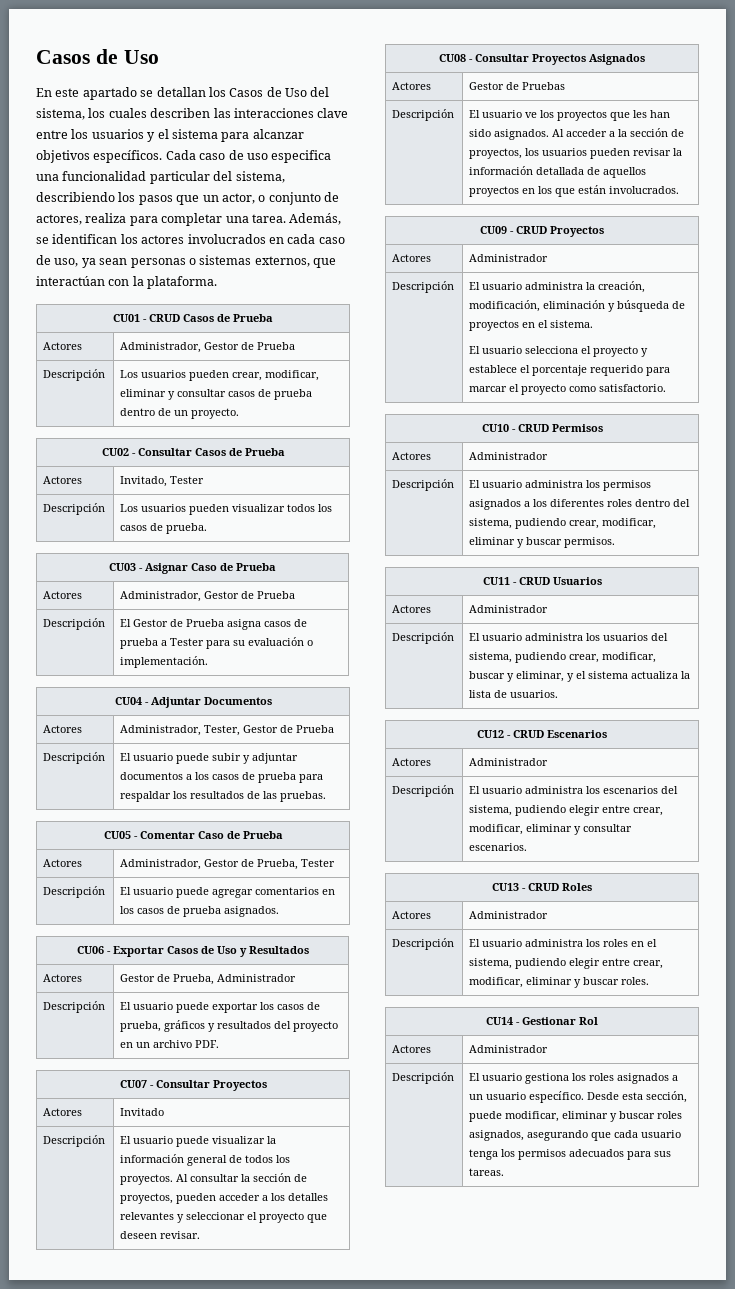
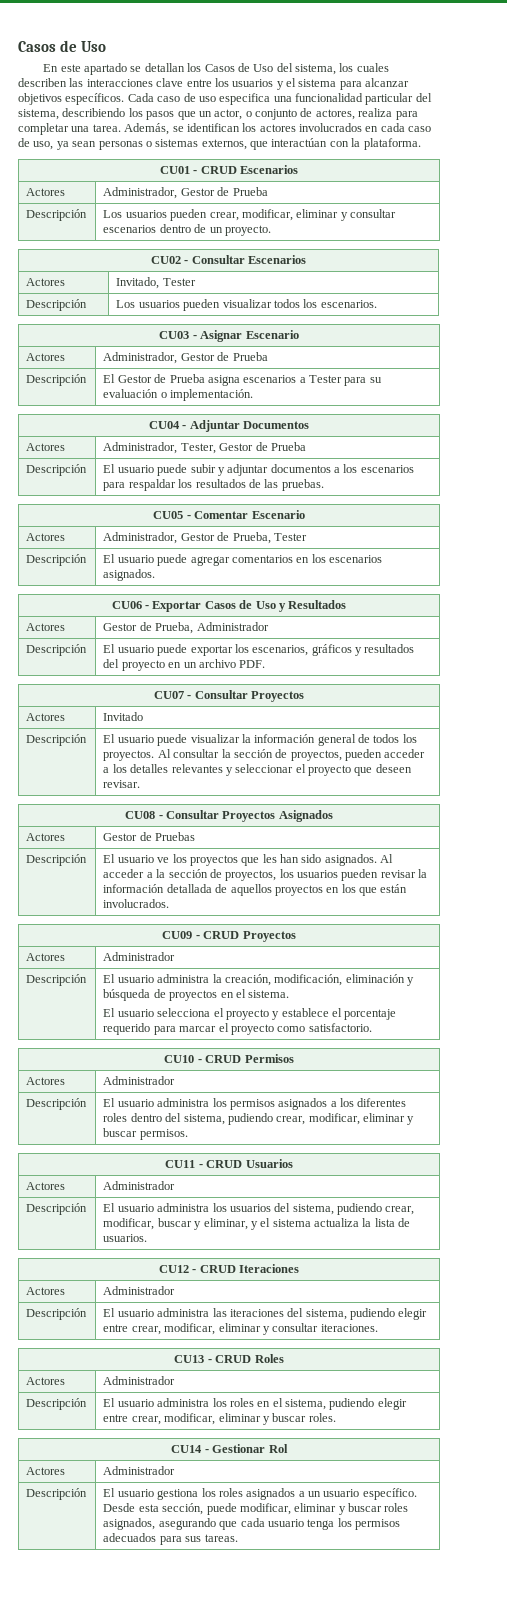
- CU01 - CRUD Casos de Prueba
+ CU01 - CRUD Escenarios
- Descripción | Los usuarios pueden crear, modificar, eliminar y consultar casos de prueba dentro de un proyecto.
+ Descripción | Los usuarios pueden crear, modificar, eliminar y consultar escenarios dentro de un proyecto.
- CU02 - Consultar Casos de Prueba
+ CU02 - Consultar Escenarios
- Descripción | Los usuarios pueden visualizar todos los casos de prueba.
+ Descripción | Los usuarios pueden visualizar todos los escenarios.
- CU03 - Asignar Caso de Prueba
+ CU03 - Asignar Escenario
- Descripción | El Gestor de Prueba asigna casos de prueba a Tester para su evaluación o implementación.
+ Descripción | El Gestor de Prueba asigna escenarios a Tester para su evaluación o implementación.
- Descripción | El usuario puede subir y adjuntar documentos a los casos de prueba para respaldar los resultados de las pruebas.
+ Descripción | El usuario puede subir y adjuntar documentos a los escenarios para respaldar los resultados de las pruebas.
- CU05 - Comentar Caso de Prueba
+ CU05 - Comentar Escenario
- Descripción | El usuario puede agregar comentarios en los casos de prueba asignados.
+ Descripción | El usuario puede agregar comentarios en los escenarios asignados.
- Descripción | El usuario puede exportar los casos de prueba, gráficos y resultados del proyecto en un archivo PDF.
+ Descripción | El usuario puede exportar los escenarios, gráficos y resultados del proyecto en un archivo PDF.
- CU12 - CRUD Escenarios
+ CU12 - CRUD Iteraciones
  Actores | Administrador
- Descripción | El usuario administra los escenarios del sistema, pudiendo elegir entre crear, modificar, eliminar y consultar escenarios.
+ Descripción | El usuario administra las iteraciones del sistema, pudiendo elegir entre crear, modificar, eliminar y consultar iteraciones.

